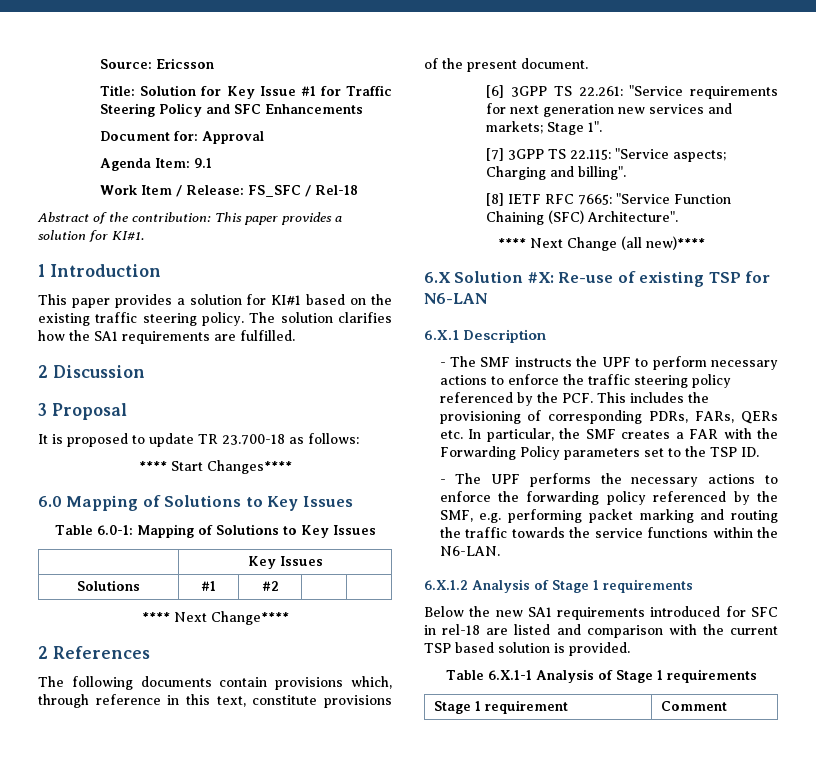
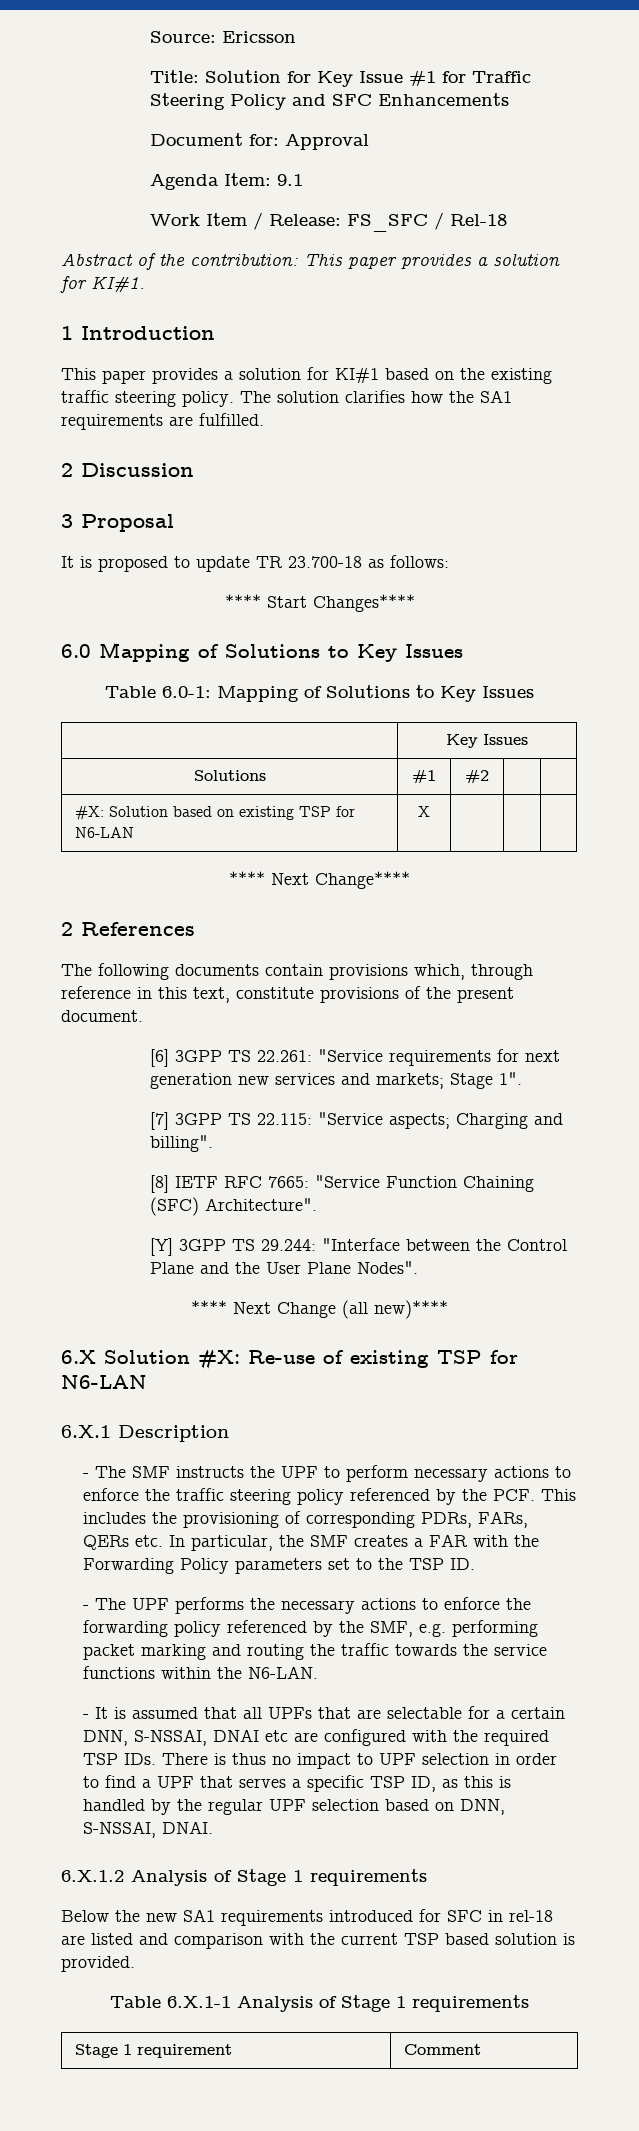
+ #X: Solution based on existing TSP for N6-LAN | X | | |
+ [Y] 3GPP TS 29.244: "Interface between the Control Plane and the User Plane Nodes".
+ - It is assumed that all UPFs that are selectable for a certain DNN, S-NSSAI, DNAI etc are configured with the required TSP IDs. There is thus no impact to UPF selection in order to find a UPF that serves a specific TSP ID, as this is handled by the regular UPF selection based on DNN, S-NSSAI, DNAI.

